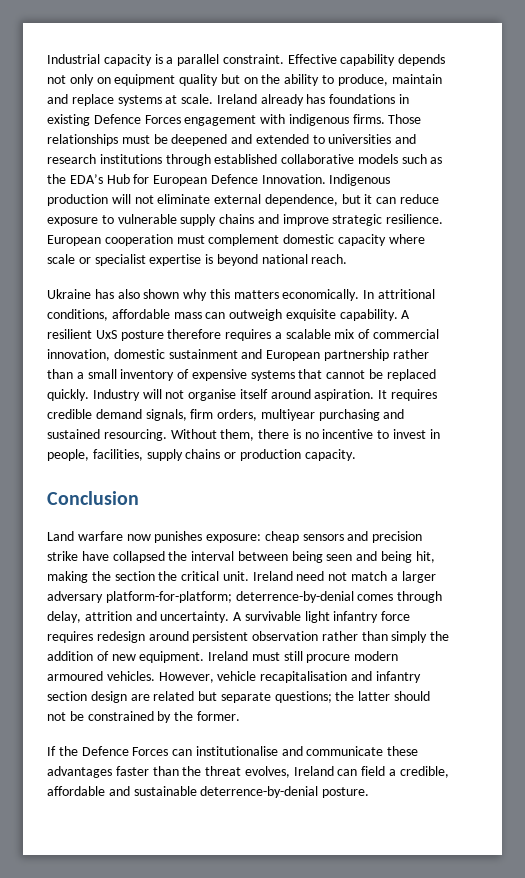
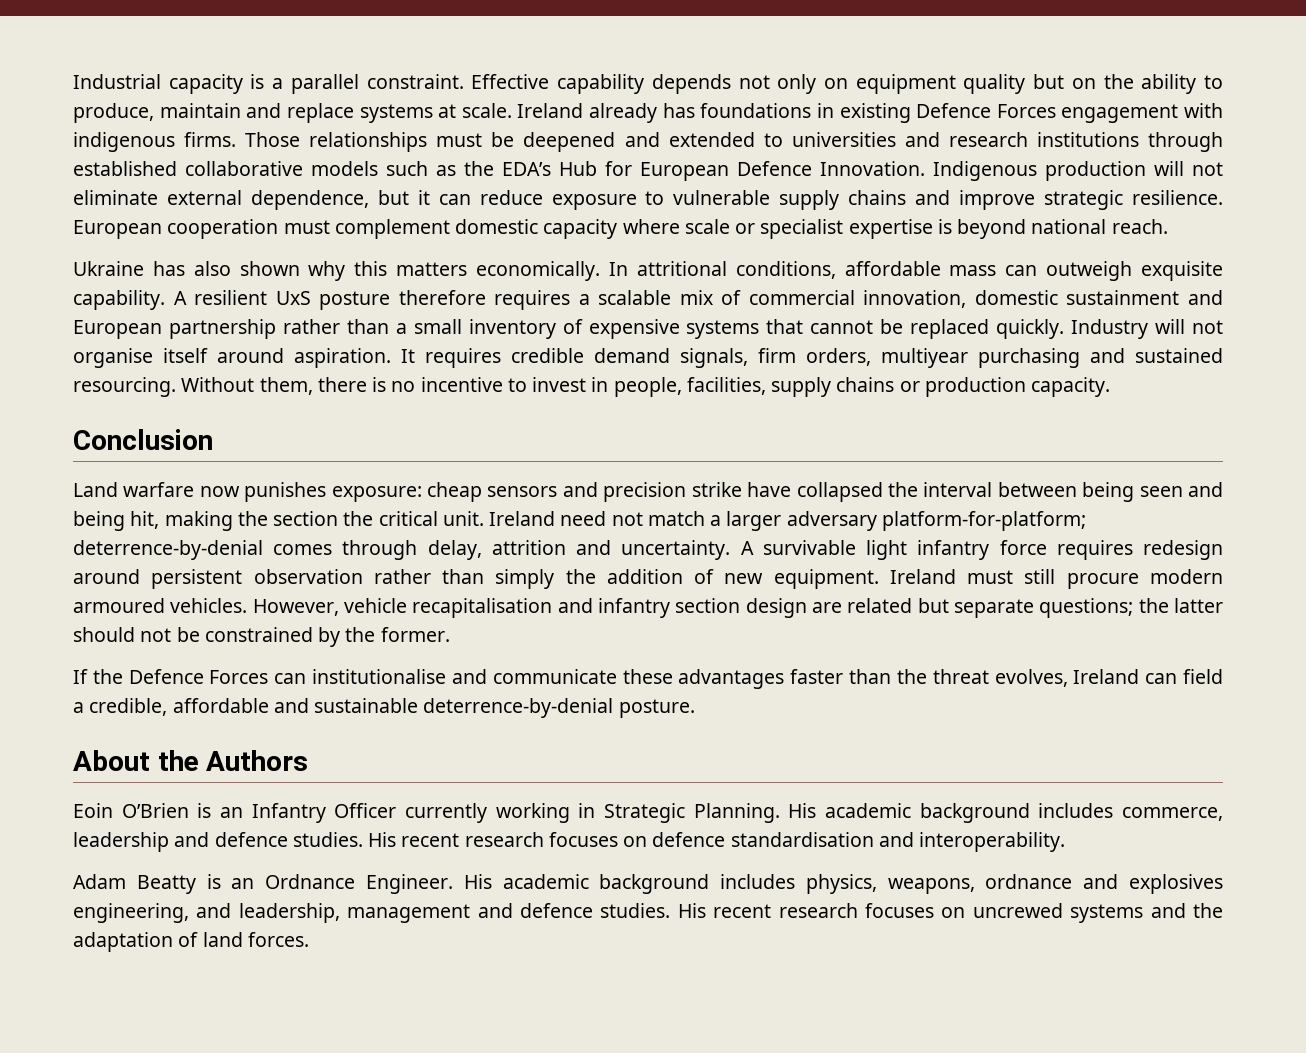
+ About the Authors
+ Eoin O’Brien is an Infantry Officer currently working in Strategic Planning. His academic background includes commerce, leadership and defence studies. His recent research focuses on defence standardisation and interoperability.
+ Adam Beatty is an Ordnance Engineer. His academic background includes physics, weapons, ordnance and explosives engineering, and leadership, management and defence studies. His recent research focuses on uncrewed systems and the adaptation of land forces.

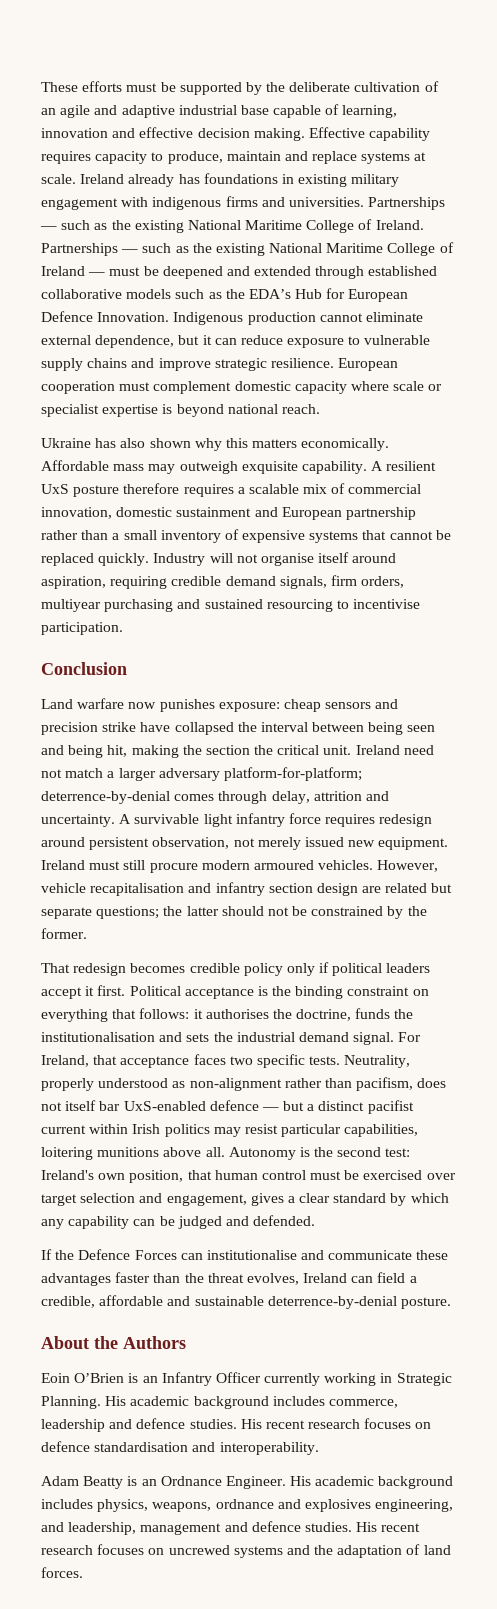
- Industrial capacity is a parallel constraint. Effective capability depends not only on equipment quality but on the ability to produce, maintain and replace systems at scale.
+ These efforts must be supported by the deliberate cultivation of an agile and adaptive industrial base capable of learning, innovation and effective decision making. Effective capability requires capacity to produce, maintain and replace systems at scale.
- Ireland already has foundations in existing Defence Forces engagement with indigenous firms. Those relationships must be deepened and extended to universities and research institutions through established collaborative models such as the EDA’s Hub for European Defence Innovation.
+ Ireland already has foundations in existing military engagement with indigenous firms and universities. Partnerships — such as the existing National Maritime College of Ireland. Partnerships — such as the existing National Maritime College of Ireland — must be deepened and extended through established collaborative models such as the EDA’s Hub for European Defence Innovation.
- Indigenous production will not eliminate external dependence, but it can reduce exposure to vulnerable supply chains and improve strategic resilience.
+ Indigenous production cannot eliminate external dependence, but it can reduce exposure to vulnerable supply chains and improve strategic resilience.
- In attritional conditions, affordable mass can outweigh exquisite capability.
+ Affordable mass may outweigh exquisite capability.
- Industry will not organise itself around aspiration. It requires credible demand signals, firm orders, multiyear purchasing and sustained resourcing. Without them, there is no incentive to invest in people, facilities, supply chains or production capacity.
+ Industry will not organise itself around aspiration, requiring credible demand signals, firm orders, multiyear purchasing and sustained resourcing to incentivise participation.
- A survivable light infantry force requires redesign around persistent observation rather than simply the addition of new equipment.
+ A survivable light infantry force requires redesign around persistent observation, not merely issued new equipment.
+ That redesign becomes credible policy only if political leaders accept it first. Political acceptance is the binding constraint on everything that follows: it authorises the doctrine, funds the institutionalisation and sets the industrial demand signal. For Ireland, that acceptance faces two specific tests. Neutrality, properly understood as non-alignment rather than pacifism, does not itself bar UxS-enabled defence — but a distinct pacifist current within Irish politics may resist particular capabilities, loitering munitions above all. Autonomy is the second test: Ireland's own position, that human control must be exercised over target selection and engagement, gives a clear standard by which any capability can be judged and defended.

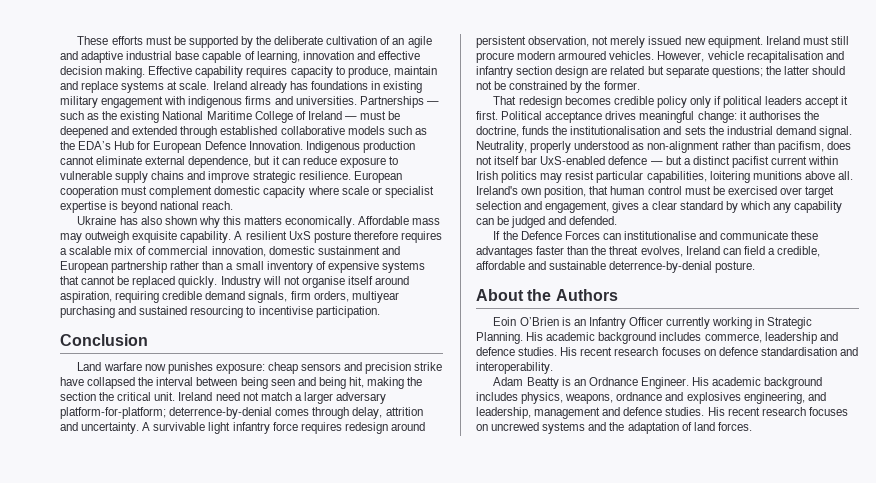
- Partnerships — such as the existing National Maritime College of Ireland. Partnerships — such as the existing National Maritime College of Ireland — must be deepened and extended through established collaborative models such as the EDA’s Hub for European Defence Innovation.
+ Partnerships — such as the existing National Maritime College of Ireland — must be deepened and extended through established collaborative models such as the EDA’s Hub for European Defence Innovation.
- Political acceptance is the binding constraint on everything that follows: it authorises the doctrine, funds the institutionalisation and sets the industrial demand signal.
+ Political acceptance drives meaningful change: it authorises the doctrine, funds the institutionalisation and sets the industrial demand signal.
- For Ireland, that acceptance faces two specific tests.
- Autonomy is the second test: Ireland's own position, that human control must be exercised over target selection and engagement, gives a clear standard by which any capability can be judged and defended.
+ Ireland's own position, that human control must be exercised over target selection and engagement, gives a clear standard by which any capability can be judged and defended.

